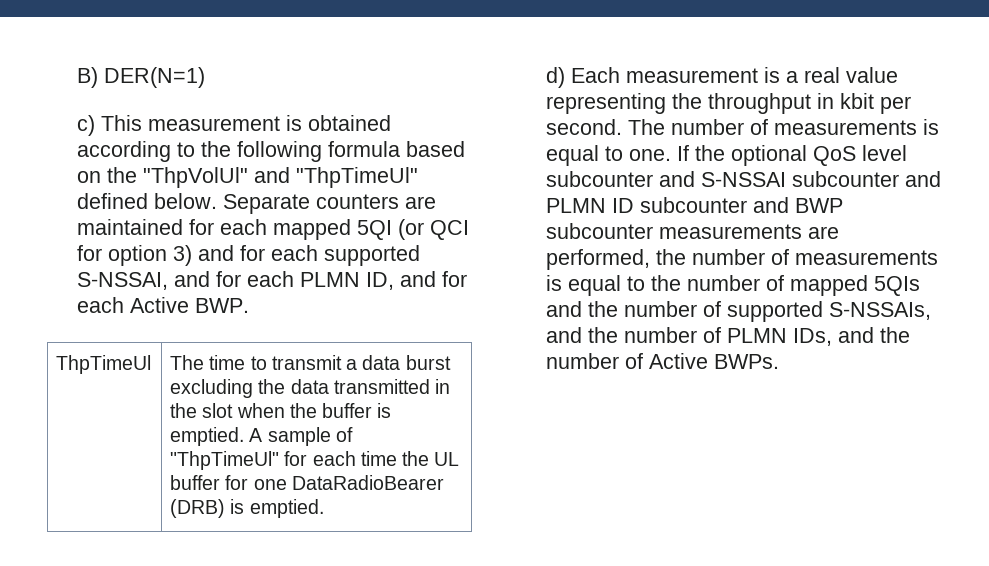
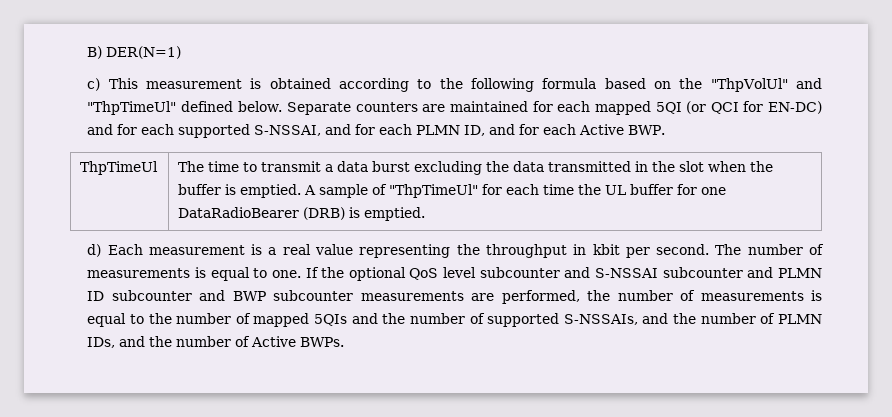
- Separate counters are maintained for each mapped 5QI (or QCI for option 3) and for each supported S-NSSAI, and for each PLMN ID, and for each Active BWP.
+ Separate counters are maintained for each mapped 5QI (or QCI for EN-DC) and for each supported S-NSSAI, and for each PLMN ID, and for each Active BWP.

